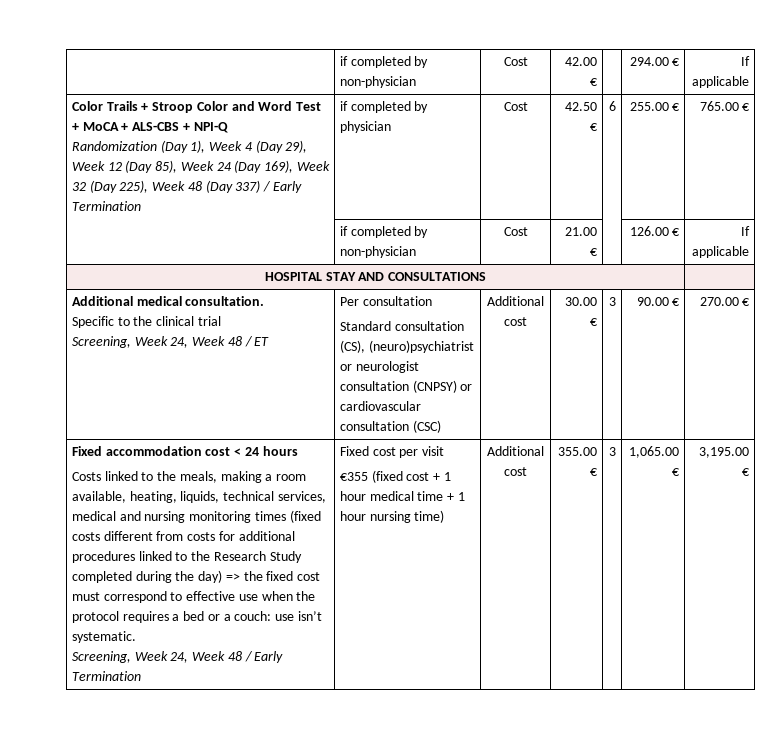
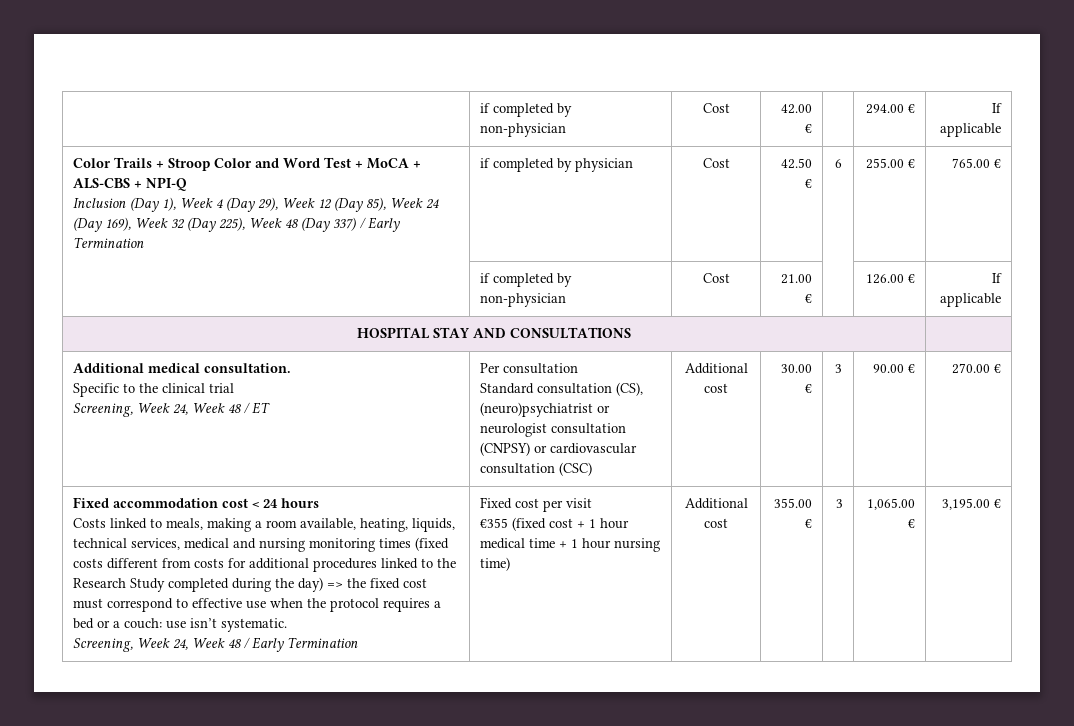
- Randomization (Day 1), Week 4 (Day 29), Week 12 (Day 85), Week 24 (Day 169), Week 32 (Day 225), Week 48 (Day 337) / Early Termination
+ Inclusion (Day 1), Week 4 (Day 29), Week 12 (Day 85), Week 24 (Day 169), Week 32 (Day 225), Week 48 (Day 337) / Early Termination
- Costs linked to the meals, making a room available, heating, liquids, technical services, medical and nursing monitoring times (fixed costs different from costs for additional procedures linked to the Research Study completed during the day) => the fixed cost must correspond to effective use when the protocol requires a bed or a couch: use isn’t systematic.
+ Costs linked to meals, making a room available, heating, liquids, technical services, medical and nursing monitoring times (fixed costs different from costs for additional procedures linked to the Research Study completed during the day) => the fixed cost must correspond to effective use when the protocol requires a bed or a couch: use isn’t systematic.

